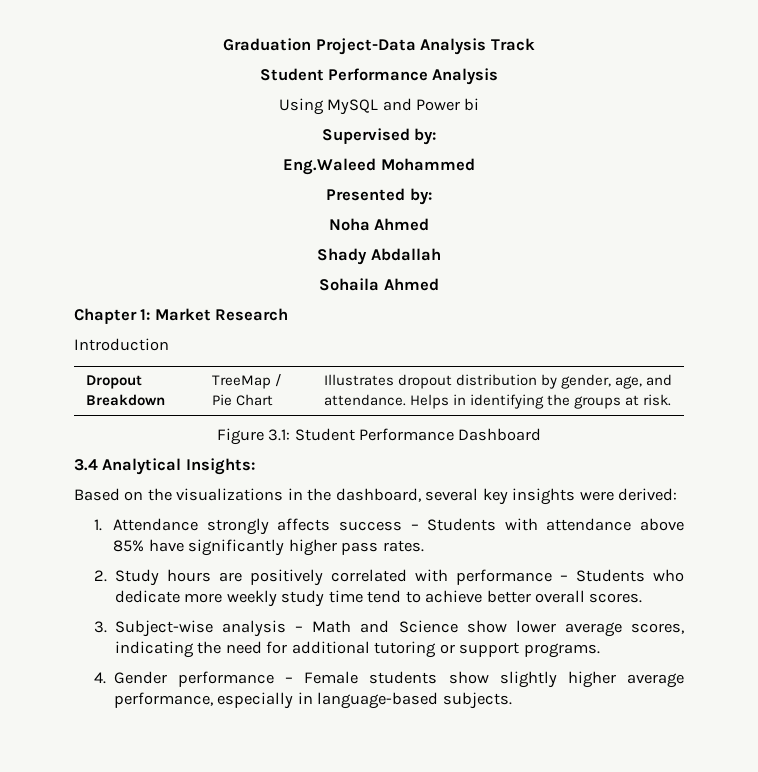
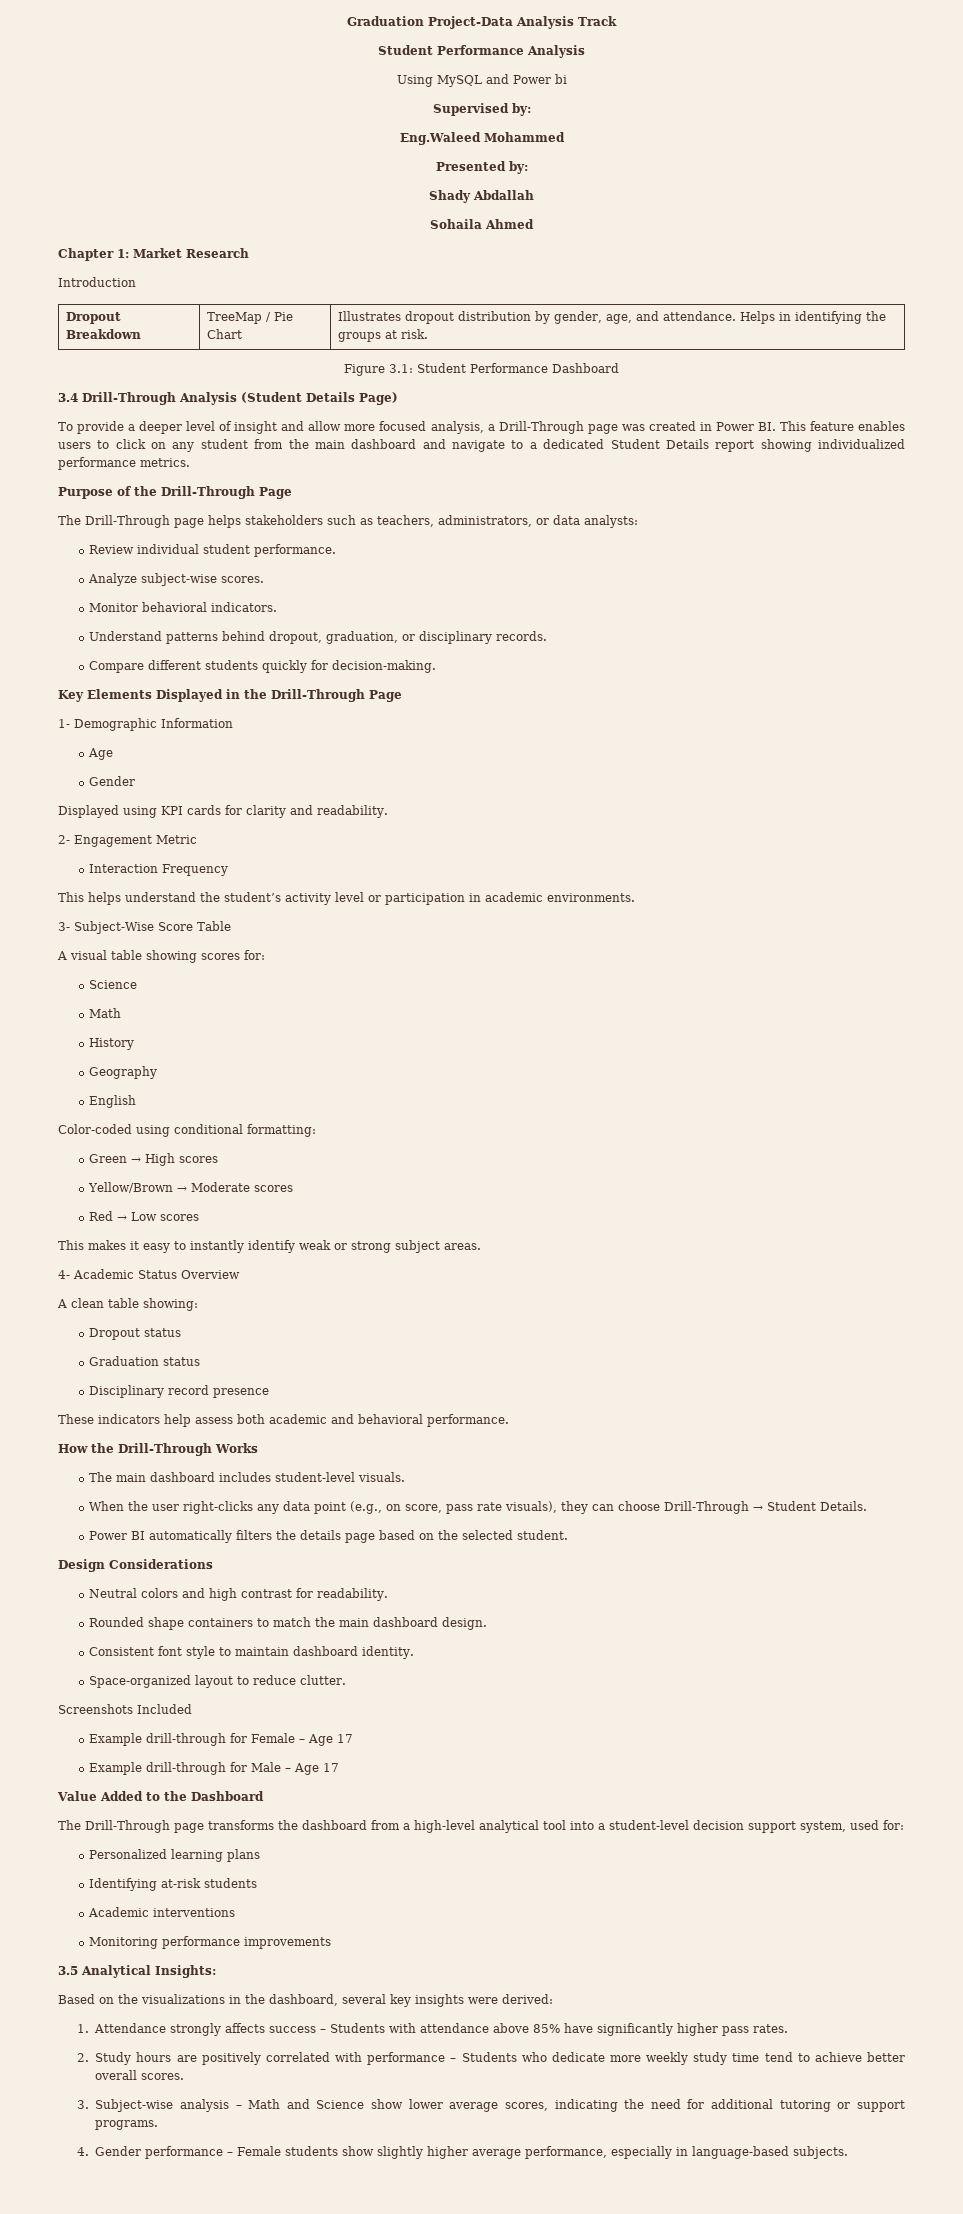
- Noha Ahmed
- 3.4 Analytical Insights:
+ 3.4 Drill-Through Analysis (Student Details Page)
+ To provide a deeper level of insight and allow more focused analysis, a Drill-Through page was created in Power BI. This feature enables users to click on any student from the main dashboard and navigate to a dedicated Student Details report showing individualized performance metrics.
+ Purpose of the Drill-Through Page
+ The Drill-Through page helps stakeholders such as teachers, administrators, or data analysts:
+ Review individual student performance.
+ Analyze subject-wise scores.
+ Monitor behavioral indicators.
+ Understand patterns behind dropout, graduation, or disciplinary records.
+ Compare different students quickly for decision-making.
+ Key Elements Displayed in the Drill-Through Page
+ 1- Demographic Information
+ Age
+ Gender
+ Displayed using KPI cards for clarity and readability.
+ 2- Engagement Metric
+ Interaction Frequency
+ This helps understand the student’s activity level or participation in academic environments.
+ 3- Subject-Wise Score Table
+ A visual table showing scores for:
+ Science
+ Math
+ History
+ Geography
+ English
+ Color-coded using conditional formatting:
+ Green → High scores
+ Yellow/Brown → Moderate scores
+ Red → Low scores
+ This makes it easy to instantly identify weak or strong subject areas.
+ 4- Academic Status Overview
+ A clean table showing:
+ Dropout status
+ Graduation status
+ Disciplinary record presence
+ These indicators help assess both academic and behavioral performance.
+ How the Drill-Through Works
+ The main dashboard includes student-level visuals.
+ When the user right-clicks any data point (e.g., on score, pass rate visuals), they can choose Drill-Through → Student Details.
+ Power BI automatically filters the details page based on the selected student.
+ Design Considerations
+ Neutral colors and high contrast for readability.
+ Rounded shape containers to match the main dashboard design.
+ Consistent font style to maintain dashboard identity.
+ Space-organized layout to reduce clutter.
+ Screenshots Included
+ Example drill-through for Female – Age 17
+ Example drill-through for Male – Age 17
+ Value Added to the Dashboard
+ The Drill-Through page transforms the dashboard from a high-level analytical tool into a student-level decision support system, used for:
+ Personalized learning plans
+ Identifying at-risk students
+ Academic interventions
+ Monitoring performance improvements
+ 3.5 Analytical Insights:

